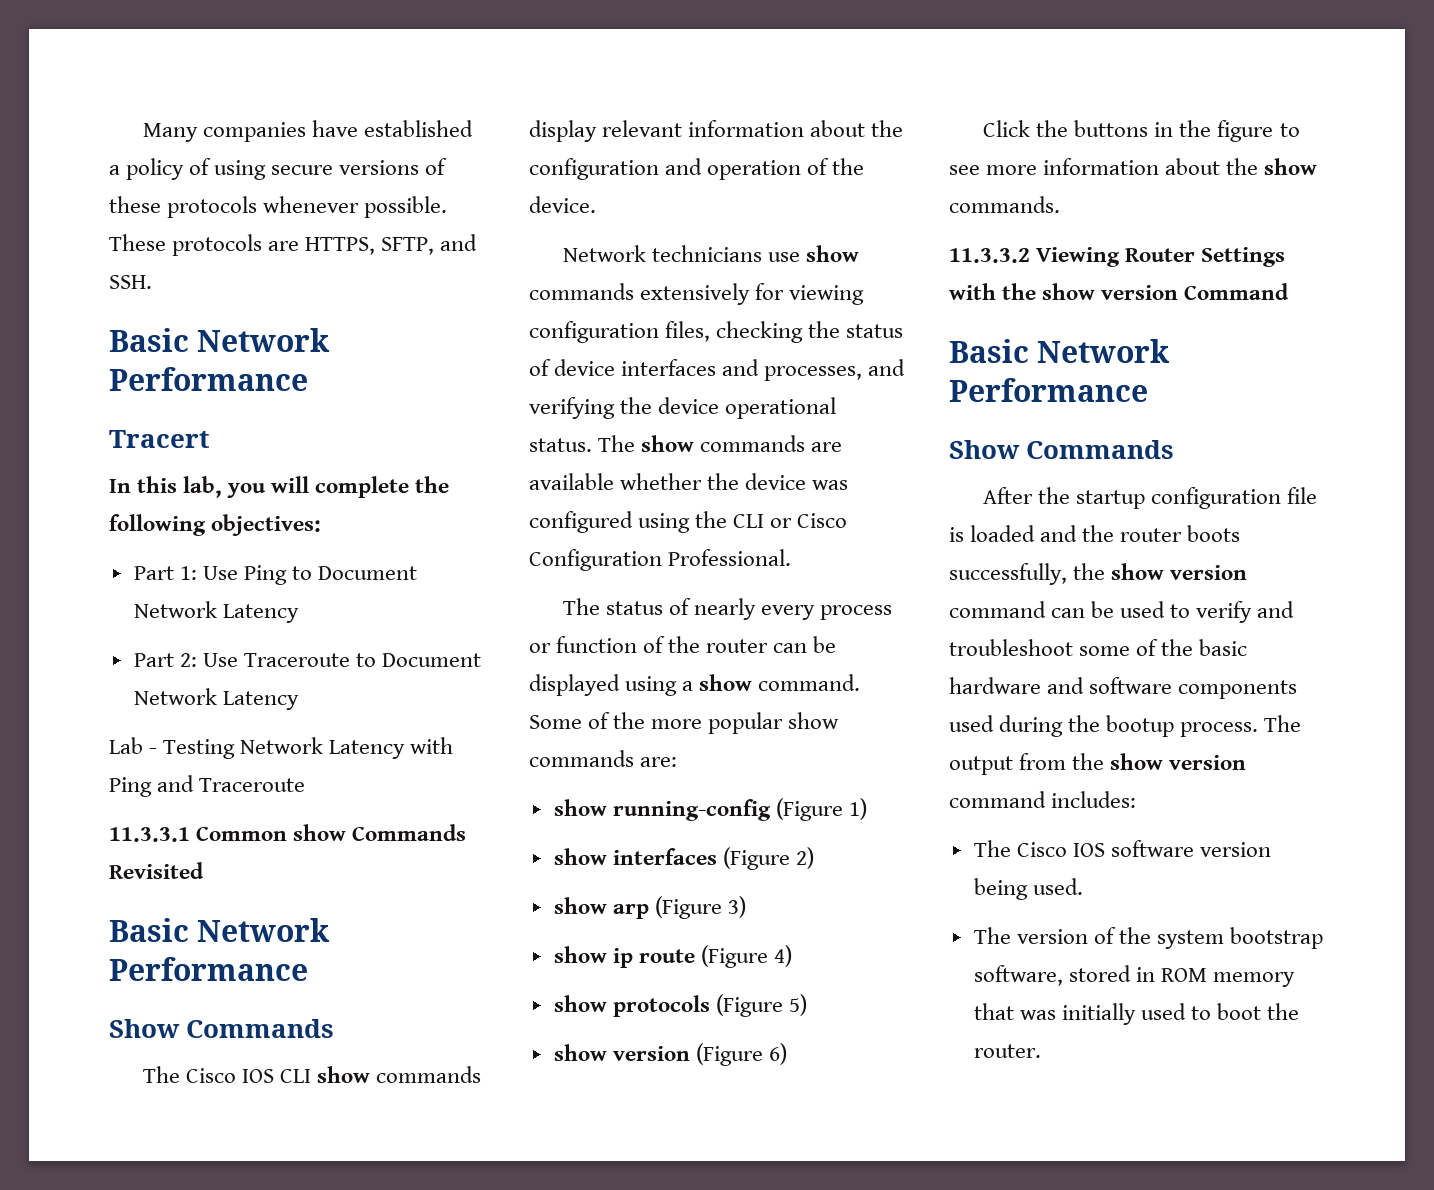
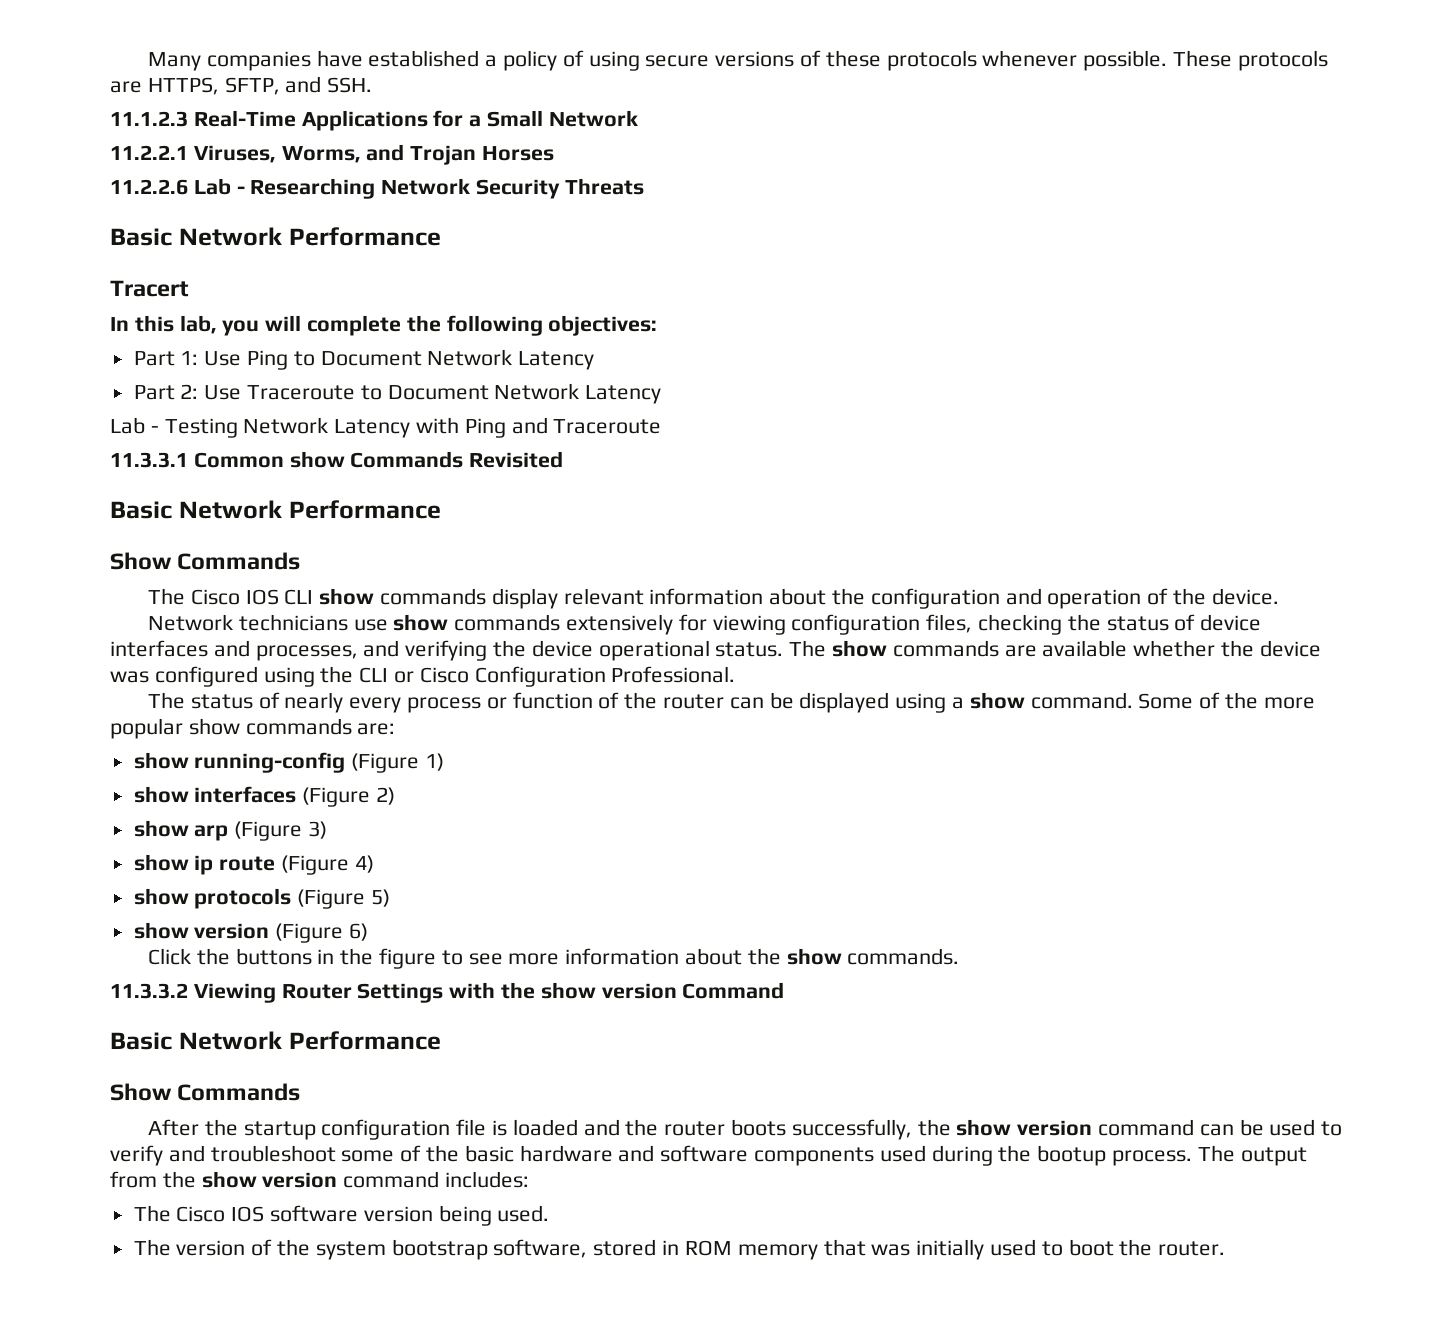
+ 11.1.2.3 Real-Time Applications for a Small Network
+ 11.2.2.1 Viruses, Worms, and Trojan Horses
+ 11.2.2.6 Lab - Researching Network Security Threats

